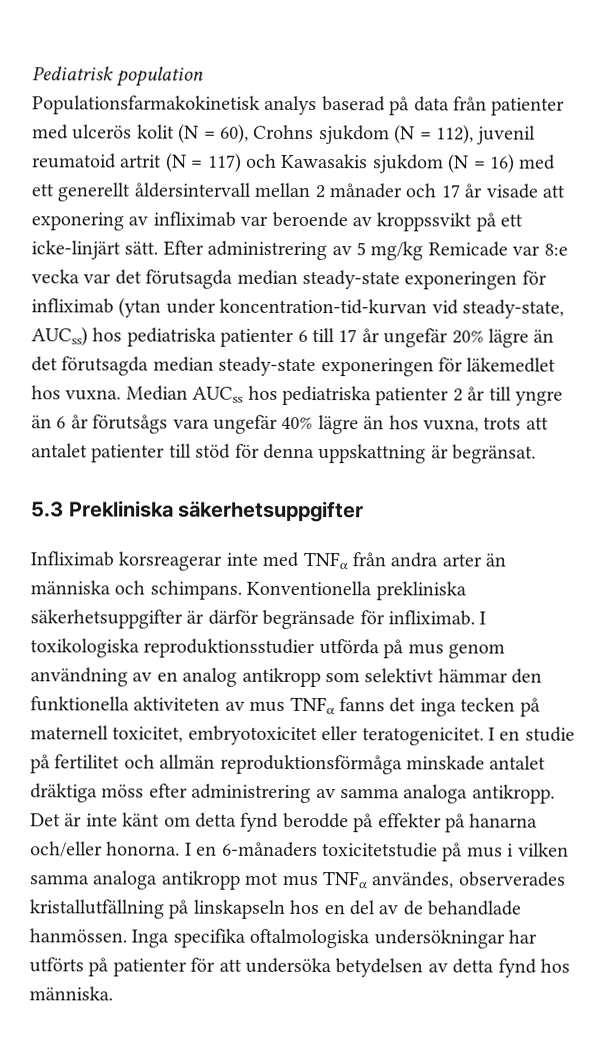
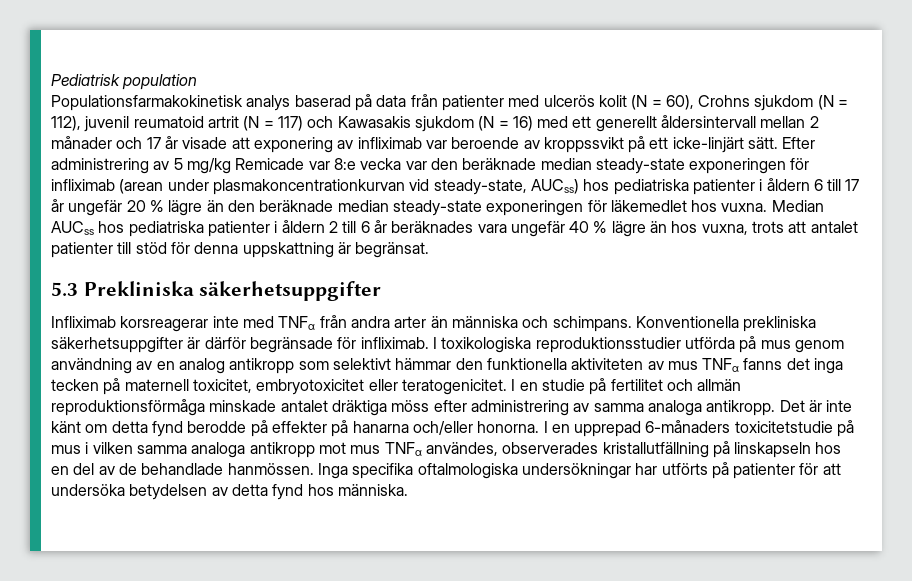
- Efter administrering av 5 mg/kg Remicade var 8:e vecka var det förutsagda median steady-state exponeringen för infliximab (ytan under koncentration-tid-kurvan vid steady-state, AUCss) hos pediatriska patienter 6 till 17 år ungefär 20% lägre än det förutsagda median steady-state exponeringen för läkemedlet hos vuxna.
+ Efter administrering av 5 mg/kg Remicade var 8:e vecka var den beräknade median steady-state exponeringen för infliximab (arean under plasmakoncentrationkurvan vid steady-state, AUCss) hos pediatriska patienter i åldern 6 till 17 år ungefär 20 % lägre än den beräknade median steady-state exponeringen för läkemedlet hos vuxna.
- Median AUCss hos pediatriska patienter 2 år till yngre än 6 år förutsågs vara ungefär 40% lägre än hos vuxna, trots att antalet patienter till stöd för denna uppskattning är begränsat.
+ Median AUCss hos pediatriska patienter i åldern 2 till 6 år beräknades vara ungefär 40 % lägre än hos vuxna, trots att antalet patienter till stöd för denna uppskattning är begränsat.
- I en 6-månaders toxicitetstudie på mus i vilken samma analoga antikropp mot mus TNFα användes, observerades kristallutfällning på linskapseln hos en del av de behandlade hanmössen.
+ I en upprepad 6-månaders toxicitetstudie på mus i vilken samma analoga antikropp mot mus TNFα användes, observerades kristallutfällning på linskapseln hos en del av de behandlade hanmössen.

